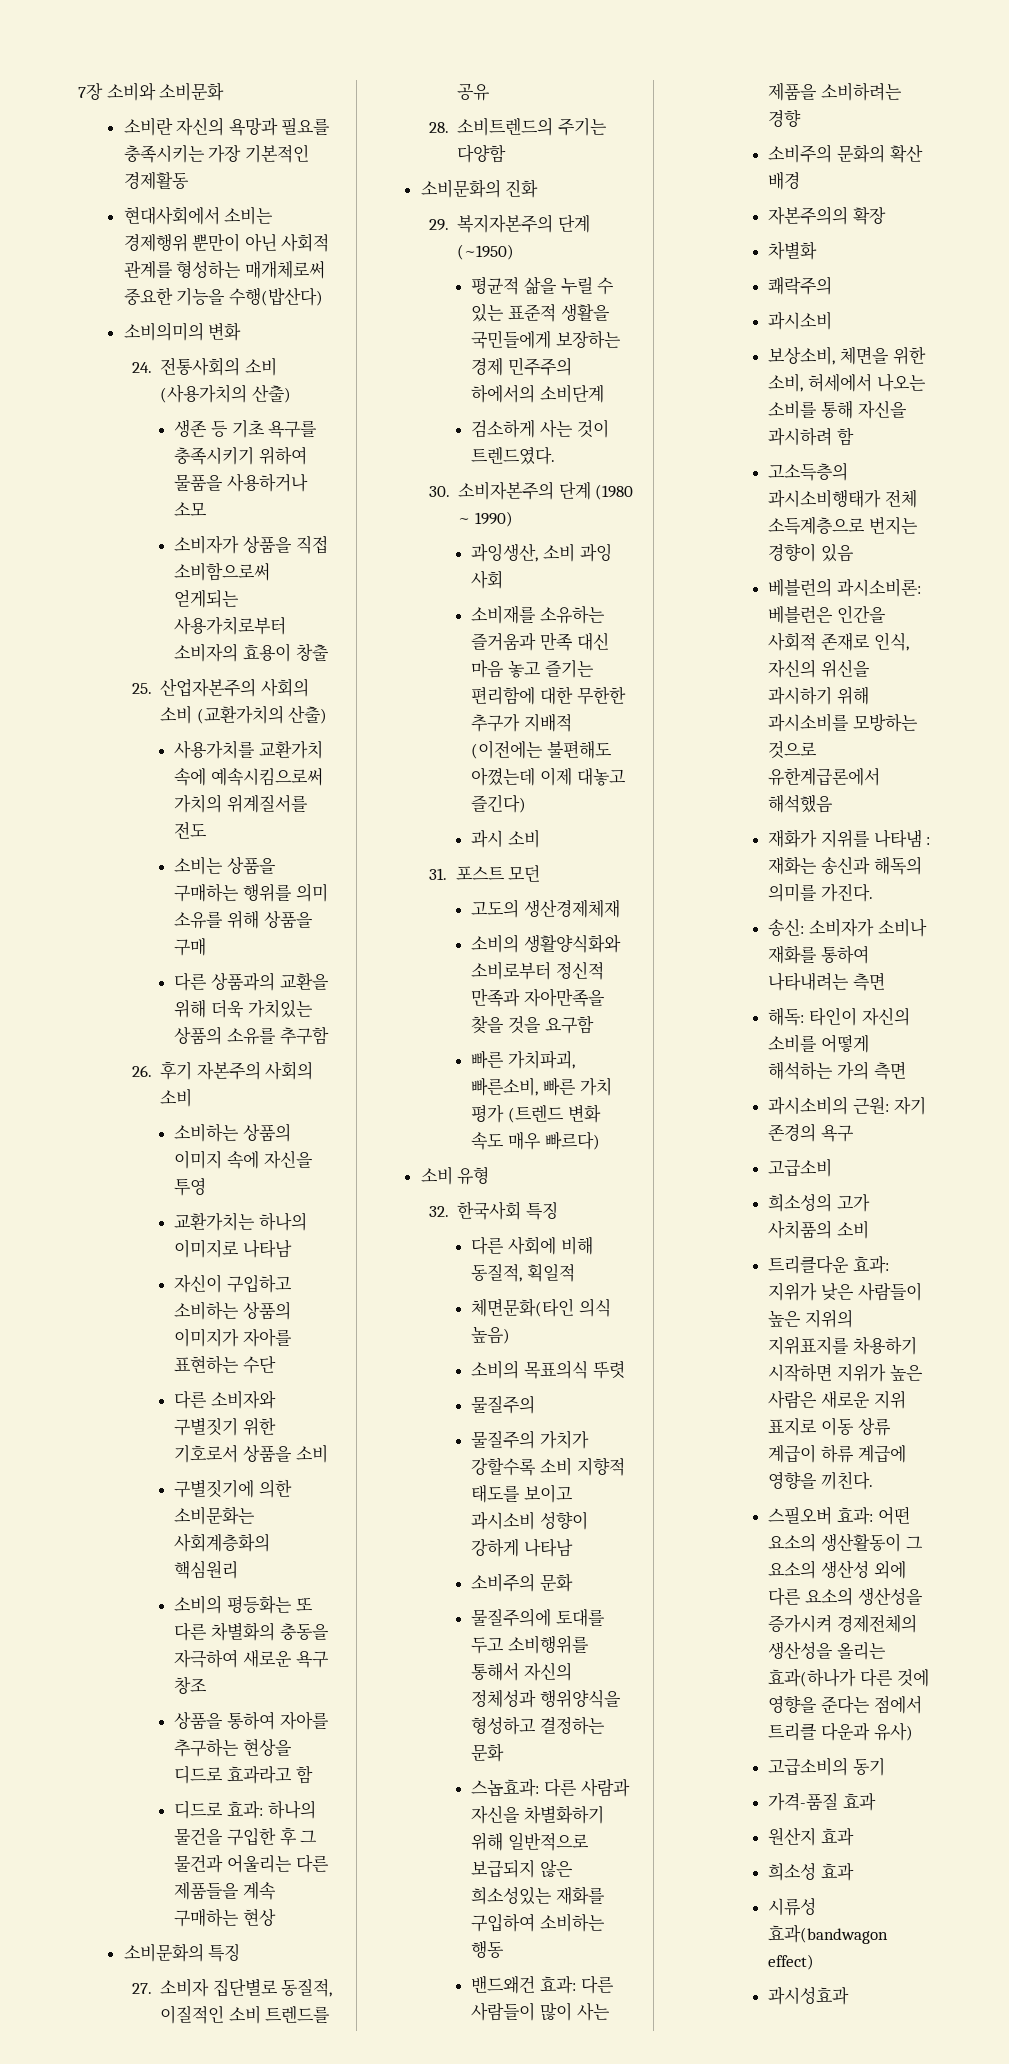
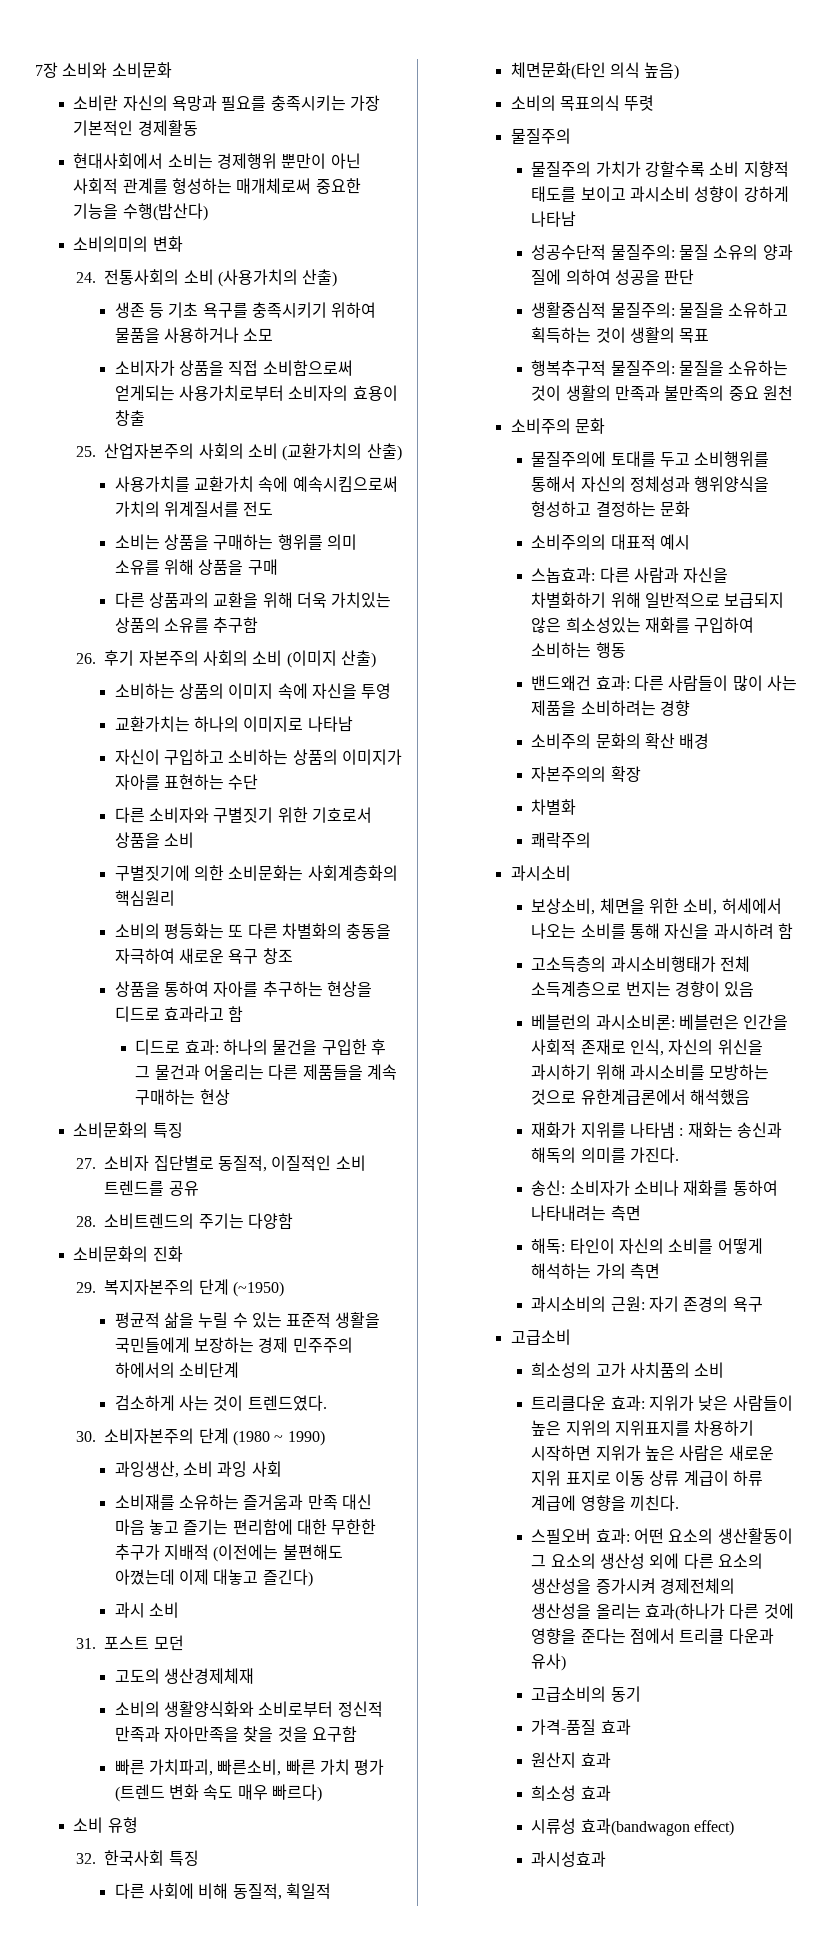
- 26. 후기 자본주의 사회의 소비
+ 26. 후기 자본주의 사회의 소비 (이미지 산출)
+ 성공수단적 물질주의: 물질 소유의 양과 질에 의하여 성공을 판단
+ 생활중심적 물질주의: 물질을 소유하고 획득하는 것이 생활의 목표
+ 행복추구적 물질주의: 물질을 소유하는 것이 생활의 만족과 불만족의 중요 원천
+ 소비주의의 대표적 예시

